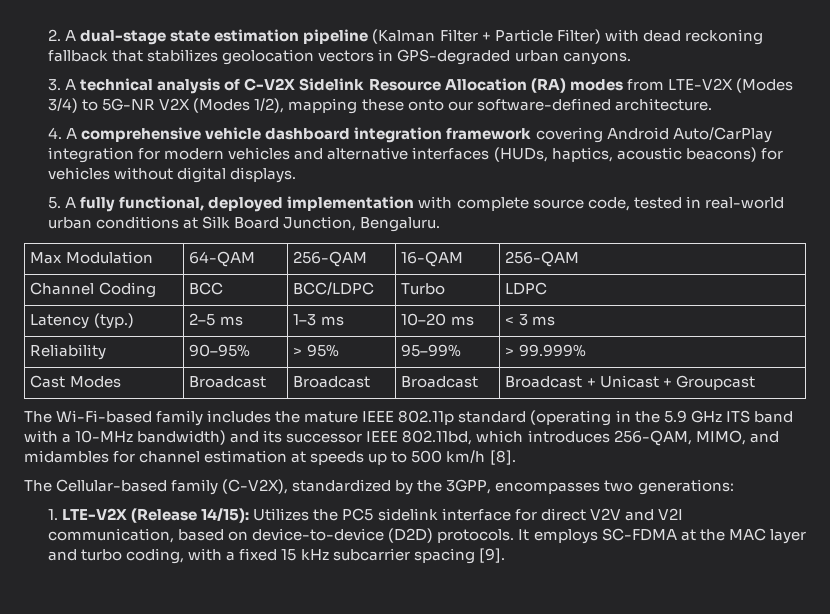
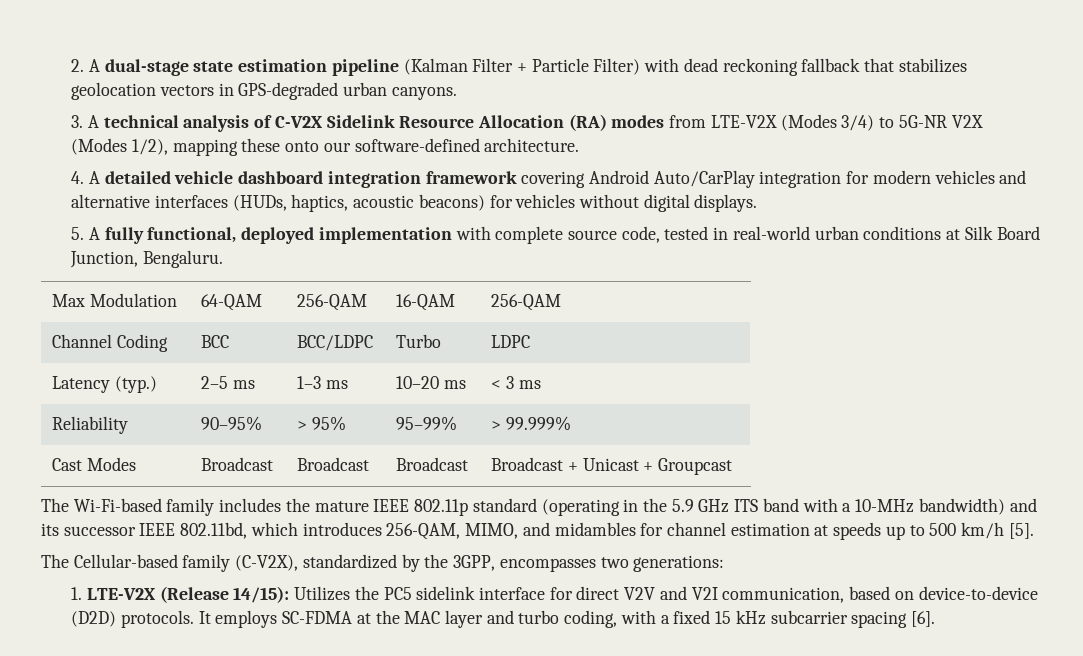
- 4. A comprehensive vehicle dashboard integration framework covering Android Auto/CarPlay integration for modern vehicles and alternative interfaces (HUDs, haptics, acoustic beacons) for vehicles without digital displays.
+ 4. A detailed vehicle dashboard integration framework covering Android Auto/CarPlay integration for modern vehicles and alternative interfaces (HUDs, haptics, acoustic beacons) for vehicles without digital displays.
- The Wi-Fi-based family includes the mature IEEE 802.11p standard (operating in the 5.9 GHz ITS band with a 10-MHz bandwidth) and its successor IEEE 802.11bd, which introduces 256-QAM, MIMO, and midambles for channel estimation at speeds up to 500 km/h [8].
+ The Wi-Fi-based family includes the mature IEEE 802.11p standard (operating in the 5.9 GHz ITS band with a 10-MHz bandwidth) and its successor IEEE 802.11bd, which introduces 256-QAM, MIMO, and midambles for channel estimation at speeds up to 500 km/h [5].
- It employs SC-FDMA at the MAC layer and turbo coding, with a fixed 15 kHz subcarrier spacing [9].
+ It employs SC-FDMA at the MAC layer and turbo coding, with a fixed 15 kHz subcarrier spacing [6].

